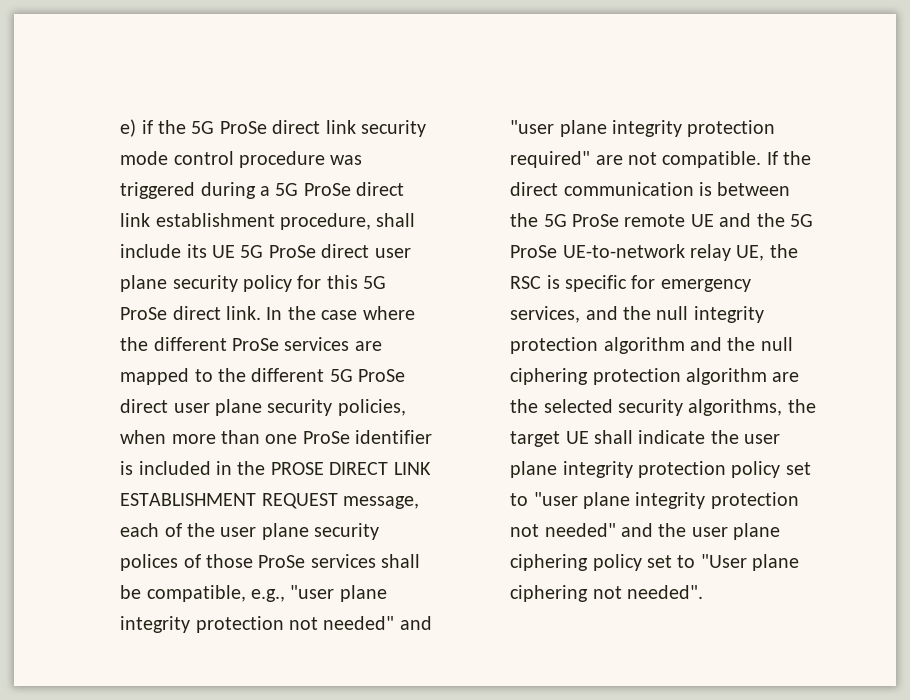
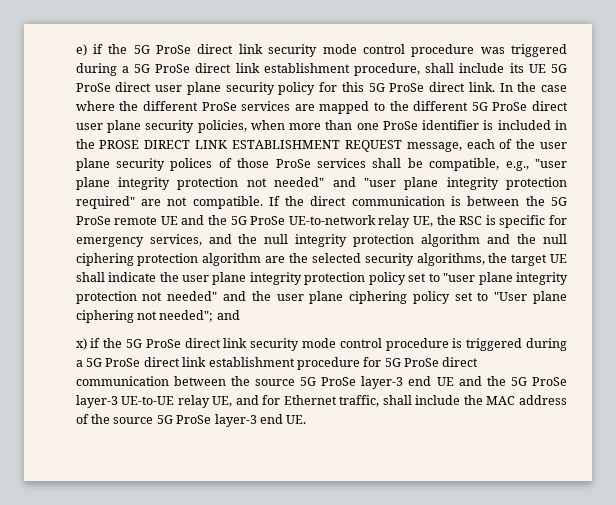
- If the direct communication is between the 5G ProSe remote UE and the 5G ProSe UE-to-network relay UE, the RSC is specific for emergency services, and the null integrity protection algorithm and the null ciphering protection algorithm are the selected security algorithms, the target UE shall indicate the user plane integrity protection policy set to "user plane integrity protection not needed" and the user plane ciphering policy set to "User plane ciphering not needed".
+ If the direct communication is between the 5G ProSe remote UE and the 5G ProSe UE-to-network relay UE, the RSC is specific for emergency services, and the null integrity protection algorithm and the null ciphering protection algorithm are the selected security algorithms, the target UE shall indicate the user plane integrity protection policy set to "user plane integrity protection not needed" and the user plane ciphering policy set to "User plane ciphering not needed"; and
+ x) if the 5G ProSe direct link security mode control procedure is triggered during a 5G ProSe direct link establishment procedure for 5G ProSe direct communication between the source 5G ProSe layer-3 end UE and the 5G ProSe layer-3 UE-to-UE relay UE, and for Ethernet traffic, shall include the MAC address of the source 5G ProSe layer-3 end UE.

